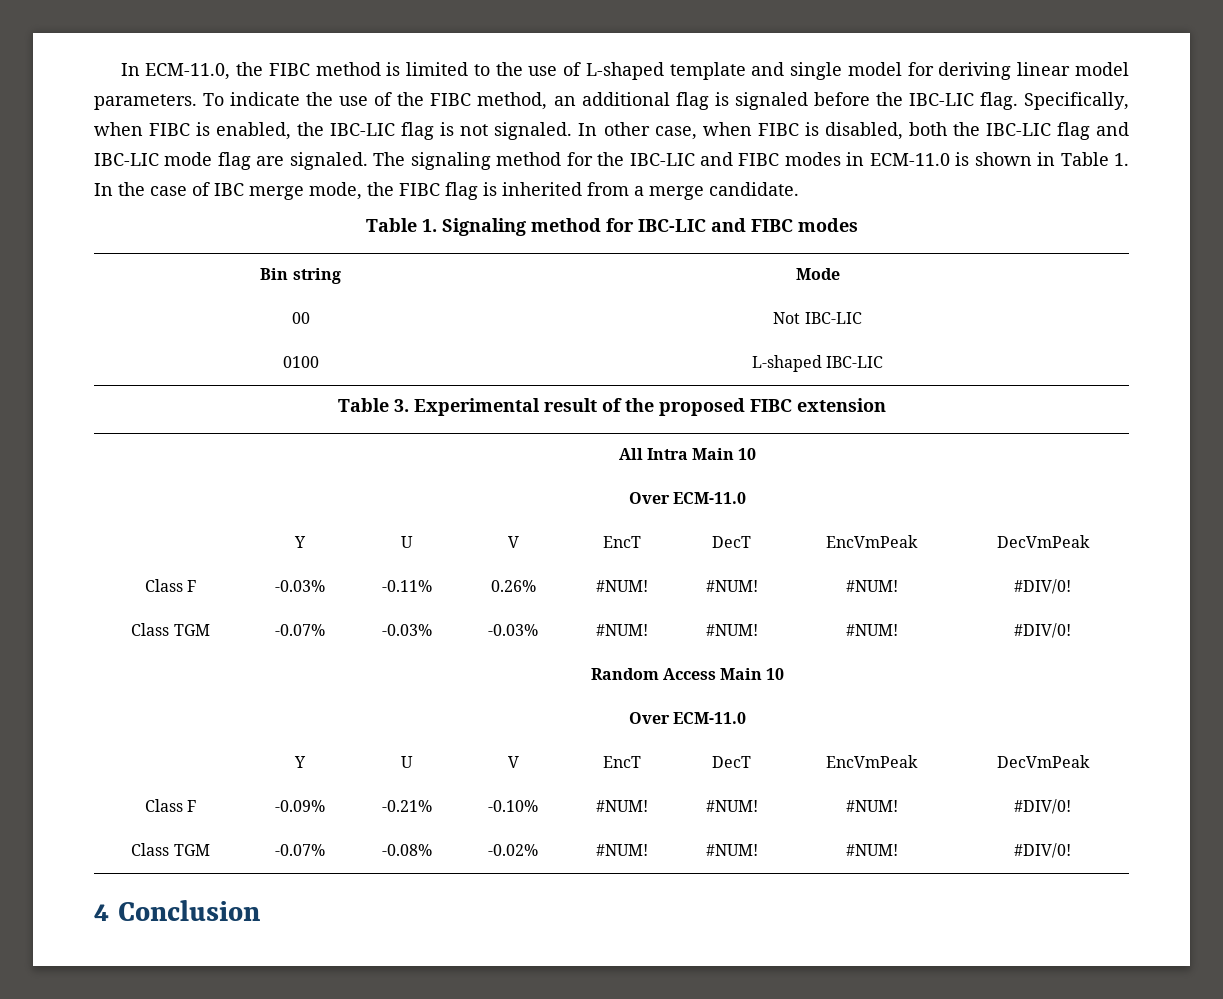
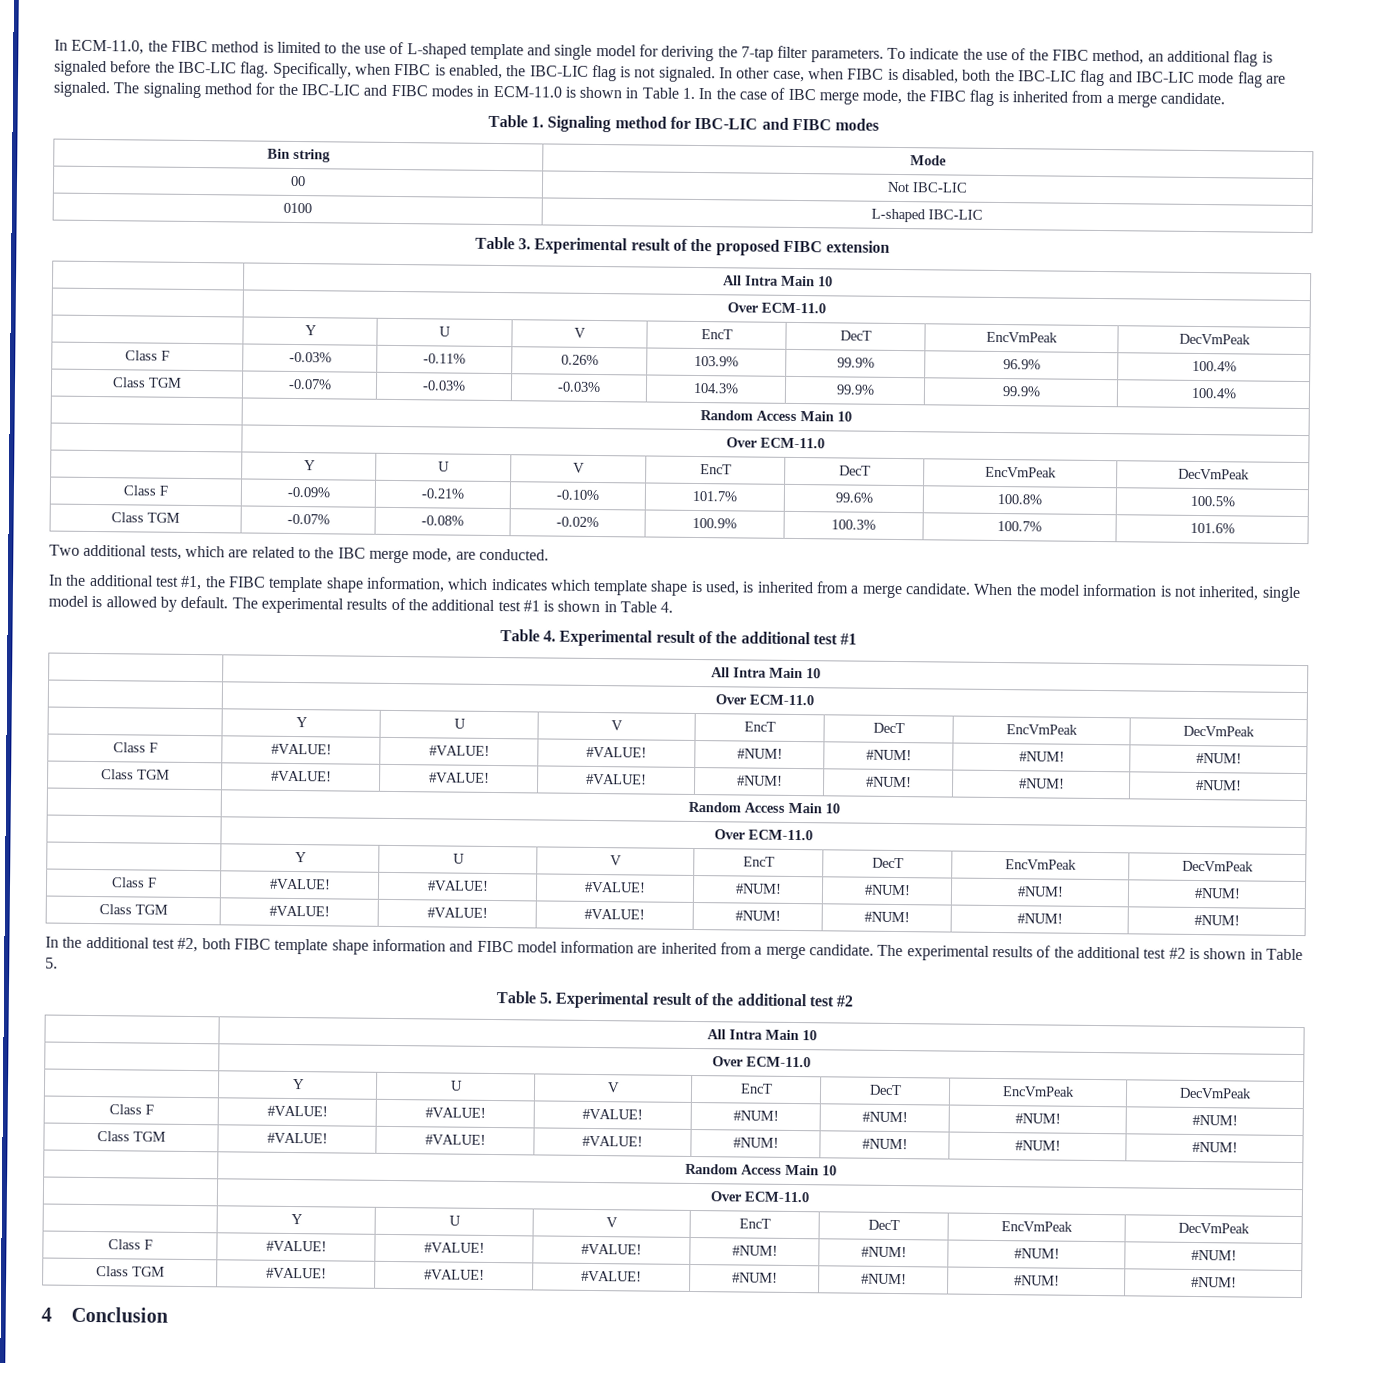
- In ECM-11.0, the FIBC method is limited to the use of L-shaped template and single model for deriving linear model parameters.
+ In ECM-11.0, the FIBC method is limited to the use of L-shaped template and single model for deriving the 7-tap filter parameters.
- Class F | -0.03% | -0.11% | 0.26% | #NUM! | #NUM! | #NUM! | #DIV/0!
+ Class F | -0.03% | -0.11% | 0.26% | 103.9% | 99.9% | 96.9% | 100.4%
- Class TGM | -0.07% | -0.03% | -0.03% | #NUM! | #NUM! | #NUM! | #DIV/0!
+ Class TGM | -0.07% | -0.03% | -0.03% | 104.3% | 99.9% | 99.9% | 100.4%
- Class F | -0.09% | -0.21% | -0.10% | #NUM! | #NUM! | #NUM! | #DIV/0!
+ Class F | -0.09% | -0.21% | -0.10% | 101.7% | 99.6% | 100.8% | 100.5%
- Class TGM | -0.07% | -0.08% | -0.02% | #NUM! | #NUM! | #NUM! | #DIV/0!
+ Class TGM | -0.07% | -0.08% | -0.02% | 100.9% | 100.3% | 100.7% | 101.6%
+ Two additional tests, which are related to the IBC merge mode, are conducted.
+ In the additional test #1, the FIBC template shape information, which indicates which template shape is used, is inherited from a merge candidate. When the model information is not inherited, single model is allowed by default. The experimental results of the additional test #1 is shown in Table 4.
+ Table 4. Experimental result of the additional test #1
+ | All Intra Main 10
+ | Over ECM-11.0
+ | Y | U | V | EncT | DecT | EncVmPeak | DecVmPeak
+ Class F | #VALUE! | #VALUE! | #VALUE! | #NUM! | #NUM! | #NUM! | #NUM!
+ Class TGM | #VALUE! | #VALUE! | #VALUE! | #NUM! | #NUM! | #NUM! | #NUM!
+ | Random Access Main 10
+ | Over ECM-11.0
+ | Y | U | V | EncT | DecT | EncVmPeak | DecVmPeak
+ Class F | #VALUE! | #VALUE! | #VALUE! | #NUM! | #NUM! | #NUM! | #NUM!
+ Class TGM | #VALUE! | #VALUE! | #VALUE! | #NUM! | #NUM! | #NUM! | #NUM!
+ In the additional test #2, both FIBC template shape information and FIBC model information are inherited from a merge candidate. The experimental results of the additional test #2 is shown in Table 5.
+ Table 5. Experimental result of the additional test #2
+ | All Intra Main 10
+ | Over ECM-11.0
+ | Y | U | V | EncT | DecT | EncVmPeak | DecVmPeak
+ Class F | #VALUE! | #VALUE! | #VALUE! | #NUM! | #NUM! | #NUM! | #NUM!
+ Class TGM | #VALUE! | #VALUE! | #VALUE! | #NUM! | #NUM! | #NUM! | #NUM!
+ | Random Access Main 10
+ | Over ECM-11.0
+ | Y | U | V | EncT | DecT | EncVmPeak | DecVmPeak
+ Class F | #VALUE! | #VALUE! | #VALUE! | #NUM! | #NUM! | #NUM! | #NUM!
+ Class TGM | #VALUE! | #VALUE! | #VALUE! | #NUM! | #NUM! | #NUM! | #NUM!

